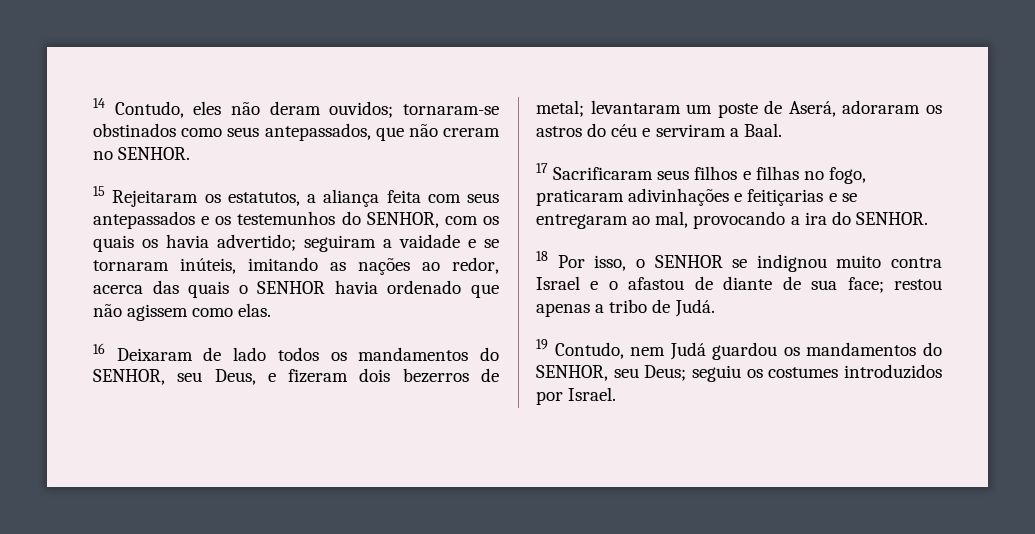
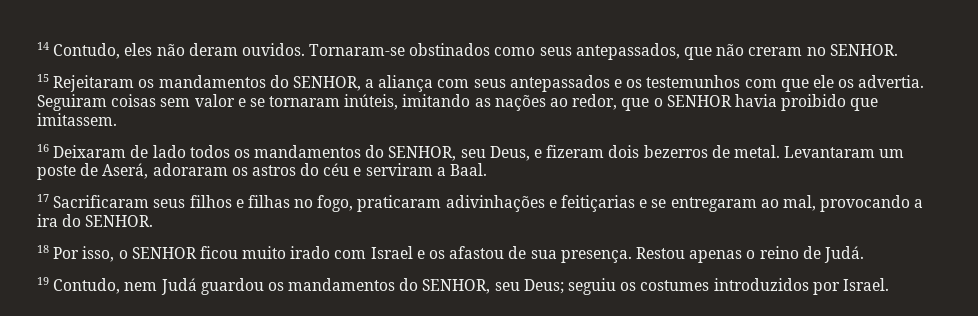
- 14 Contudo, eles não deram ouvidos; tornaram-se obstinados como seus antepassados, que não creram no SENHOR.
+ 14 Contudo, eles não deram ouvidos. Tornaram-se obstinados como seus antepassados, que não creram no SENHOR.
- 15 Rejeitaram os estatutos, a aliança feita com seus antepassados e os testemunhos do SENHOR, com os quais os havia advertido; seguiram a vaidade e se tornaram inúteis, imitando as nações ao redor, acerca das quais o SENHOR havia ordenado que não agissem como elas.
+ 15 Rejeitaram os mandamentos do SENHOR, a aliança com seus antepassados e os testemunhos com que ele os advertia. Seguiram coisas sem valor e se tornaram inúteis, imitando as nações ao redor, que o SENHOR havia proibido que imitassem.
- 16 Deixaram de lado todos os mandamentos do SENHOR, seu Deus, e fizeram dois bezerros de metal; levantaram um poste de Aserá, adoraram os astros do céu e serviram a Baal.
+ 16 Deixaram de lado todos os mandamentos do SENHOR, seu Deus, e fizeram dois bezerros de metal. Levantaram um poste de Aserá, adoraram os astros do céu e serviram a Baal.
- 18 Por isso, o SENHOR se indignou muito contra Israel e o afastou de diante de sua face; restou apenas a tribo de Judá.
+ 18 Por isso, o SENHOR ficou muito irado com Israel e os afastou de sua presença. Restou apenas o reino de Judá.

